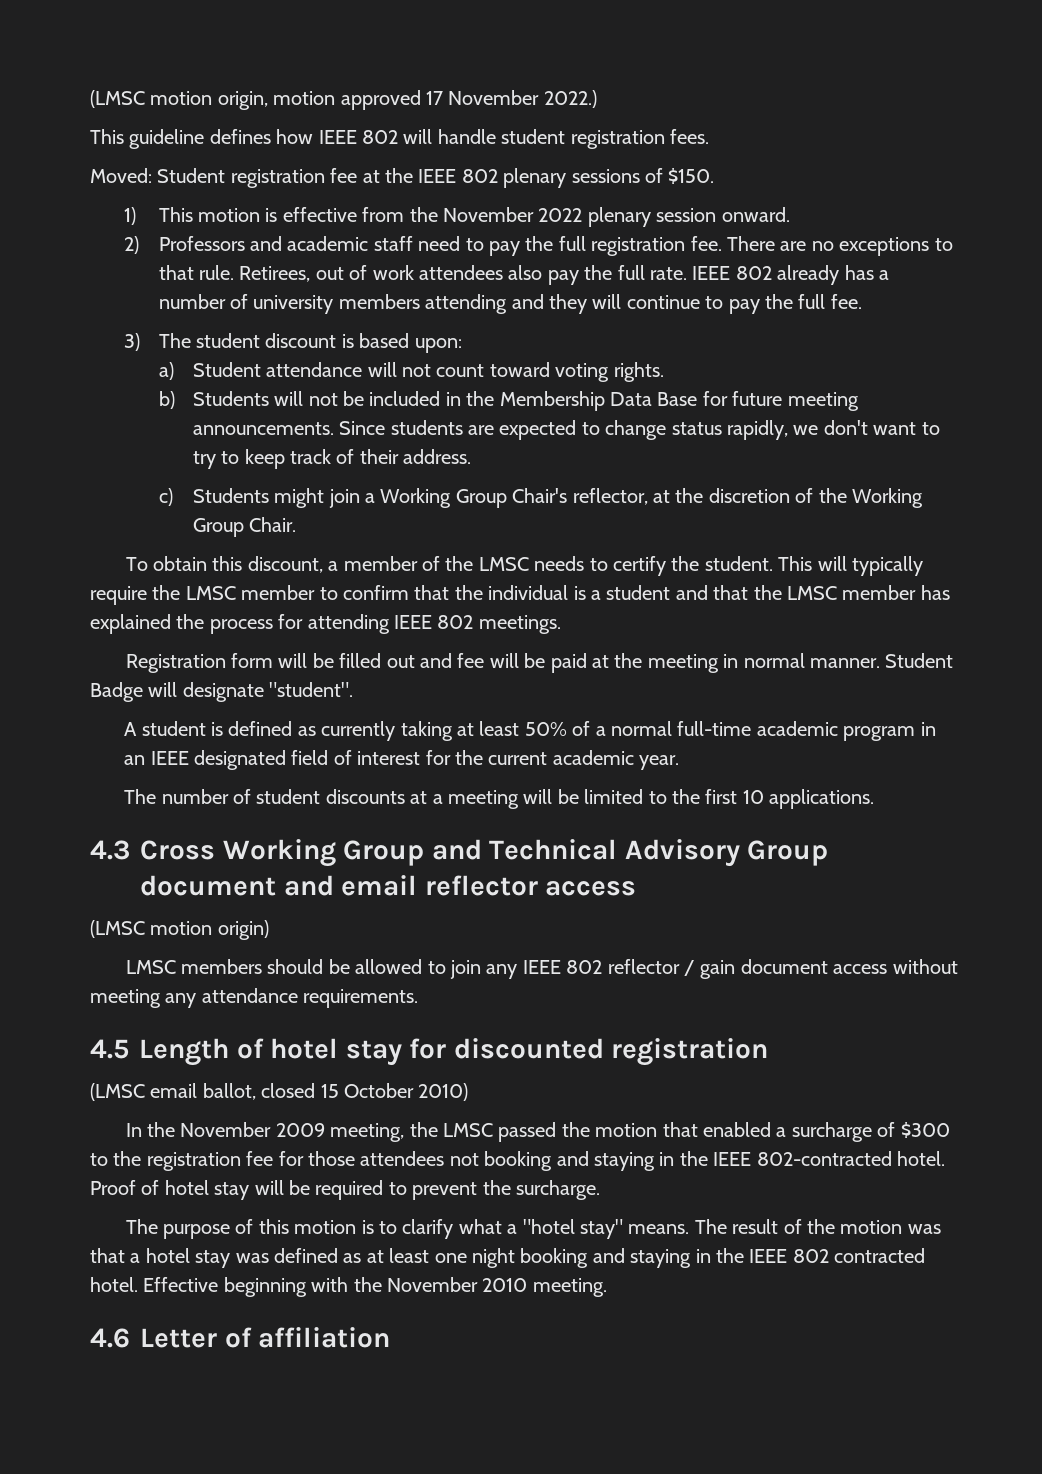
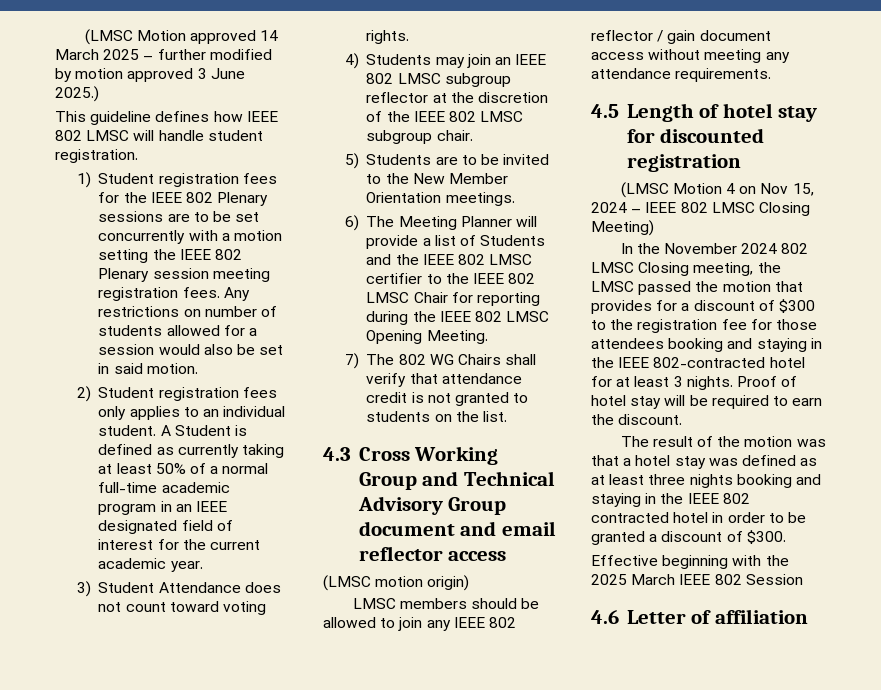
- (LMSC motion origin, motion approved 17 November 2022.)
+ (LMSC Motion approved 14 March 2025 – further modified by motion approved 3 June 2025.)
- This guideline defines how IEEE 802 will handle student registration fees.
- Moved: Student registration fee at the IEEE 802 plenary sessions of $150.
- 1) This motion is effective from the November 2022 plenary session onward.
- 2) Professors and academic staff need to pay the full registration fee. There are no exceptions to that rule. Retirees, out of work attendees also pay the full rate. IEEE 802 already has a number of university members attending and they will continue to pay the full fee.
- 3) The student discount is based upon:
- a) Student attendance will not count toward voting rights.
- b) Students will not be included in the Membership Data Base for future meeting announcements. Since students are expected to change status rapidly, we don't want to try to keep track of their address.
- c) Students might join a Working Group Chair's reflector, at the discretion of the Working Group Chair.
- To obtain this discount, a member of the LMSC needs to certify the student. This will typically require the LMSC member to confirm that the individual is a student and that the LMSC member has explained the process for attending IEEE 802 meetings.
- Registration form will be filled out and fee will be paid at the meeting in normal manner. Student Badge will designate "student".
- A student is defined as currently taking at least 50% of a normal full-time academic program in an IEEE designated field of interest for the current academic year.
+ This guideline defines how IEEE 802 LMSC will handle student registration.
+ 1) Student registration fees for the IEEE 802 Plenary sessions are to be set concurrently with a motion setting the IEEE 802 Plenary session meeting registration fees. Any restrictions on number of students allowed for a session would also be set in said motion.
+ 2) Student registration fees only applies to an individual student. A Student is defined as currently taking at least 50% of a normal full-time academic program in an IEEE designated field of interest for the current academic year.
- The number of student discounts at a meeting will be limited to the first 10 applications.
+ 3) Student Attendance does not count toward voting rights.
+ 4) Students may join an IEEE 802 LMSC subgroup reflector at the discretion of the IEEE 802 LMSC subgroup chair.
+ 5) Students are to be invited to the New Member Orientation meetings.
+ 6) The Meeting Planner will provide a list of Students and the IEEE 802 LMSC certifier to the IEEE 802 LMSC Chair for reporting during the IEEE 802 LMSC Opening Meeting.
+ 7) The 802 WG Chairs shall verify that attendance credit is not granted to students on the list.
- (LMSC email ballot, closed 15 October 2010)
+ (LMSC Motion 4 on Nov 15, 2024 – IEEE 802 LMSC Closing Meeting)
- In the November 2009 meeting, the LMSC passed the motion that enabled a surcharge of $300 to the registration fee for those attendees not booking and staying in the IEEE 802-contracted hotel.
+ In the November 2024 802 LMSC Closing meeting, the LMSC passed the motion that provides for a discount of $300 to the registration fee for those attendees booking and staying in the IEEE 802-contracted hotel for at least 3 nights.
- Proof of hotel stay will be required to prevent the surcharge.
- The purpose of this motion is to clarify what a "hotel stay" means. The result of the motion was that a hotel stay was defined as at least one night booking and staying in the IEEE 802 contracted hotel. Effective beginning with the November 2010 meeting.
+ Proof of hotel stay will be required to earn the discount.
+ The result of the motion was that a hotel stay was defined as at least three nights booking and staying in the IEEE 802 contracted hotel in order to be granted a discount of $300.
+ Effective beginning with the 2025 March IEEE 802 Session

